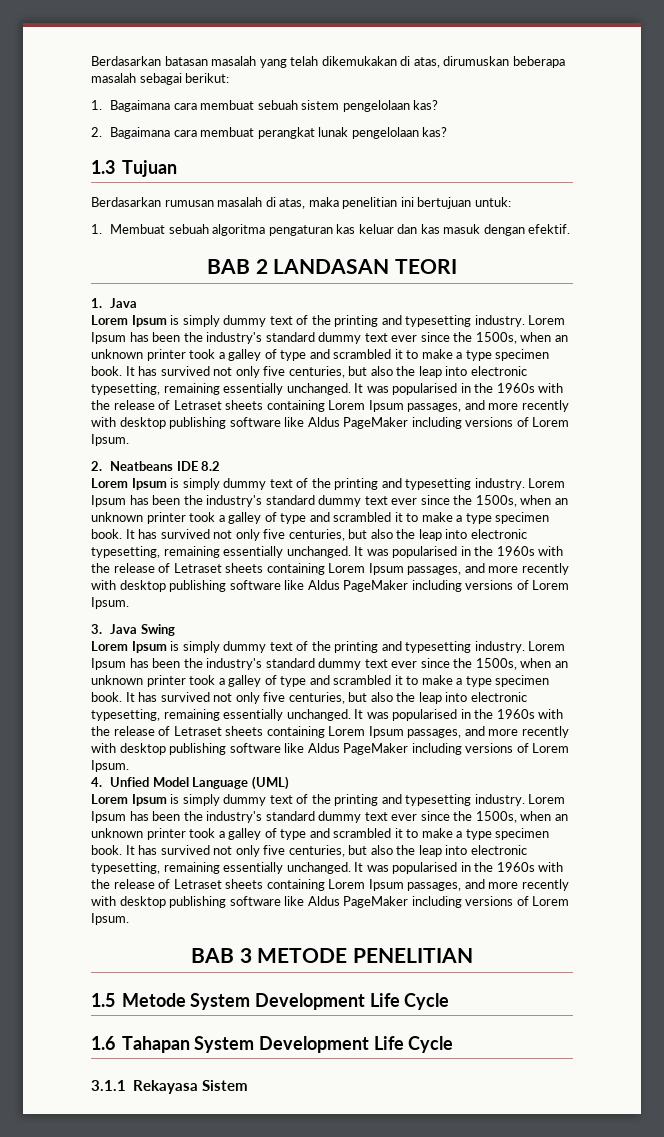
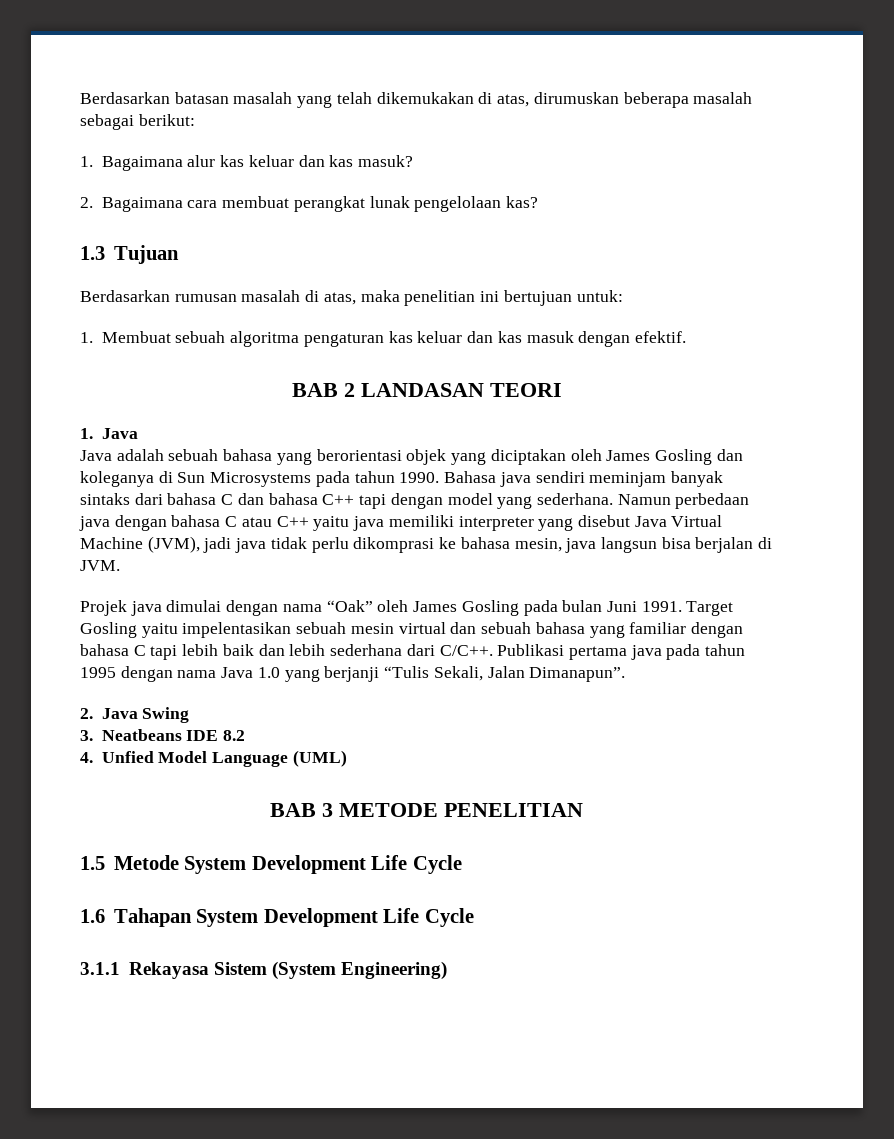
- 1. Bagaimana cara membuat sebuah sistem pengelolaan kas?
+ 1. Bagaimana alur kas keluar dan kas masuk?
  1. Java
- Lorem Ipsum is simply dummy text of the printing and typesetting industry. Lorem Ipsum has been the industry's standard dummy text ever since the 1500s, when an unknown printer took a galley of type and scrambled it to make a type specimen book. It has survived not only five centuries, but also the leap into electronic typesetting, remaining essentially unchanged. It was popularised in the 1960s with the release of Letraset sheets containing Lorem Ipsum passages, and more recently with desktop publishing software like Aldus PageMaker including versions of Lorem Ipsum.
- 2. Neatbeans IDE 8.2
- Lorem Ipsum is simply dummy text of the printing and typesetting industry. Lorem Ipsum has been the industry's standard dummy text ever since the 1500s, when an unknown printer took a galley of type and scrambled it to make a type specimen book. It has survived not only five centuries, but also the leap into electronic typesetting, remaining essentially unchanged. It was popularised in the 1960s with the release of Letraset sheets containing Lorem Ipsum passages, and more recently with desktop publishing software like Aldus PageMaker including versions of Lorem Ipsum.
- 3. Java Swing
- Lorem Ipsum is simply dummy text of the printing and typesetting industry. Lorem Ipsum has been the industry's standard dummy text ever since the 1500s, when an unknown printer took a galley of type and scrambled it to make a type specimen book. It has survived not only five centuries, but also the leap into electronic typesetting, remaining essentially unchanged. It was popularised in the 1960s with the release of Letraset sheets containing Lorem Ipsum passages, and more recently with desktop publishing software like Aldus PageMaker including versions of Lorem Ipsum.
+ Java adalah sebuah bahasa yang berorientasi objek yang diciptakan oleh James Gosling dan koleganya di Sun Microsystems pada tahun 1990. Bahasa java sendiri meminjam banyak sintaks dari bahasa C dan bahasa C++ tapi dengan model yang sederhana. Namun perbedaan java dengan bahasa C atau C++ yaitu java memiliki interpreter yang disebut Java Virtual Machine (JVM), jadi java tidak perlu dikomprasi ke bahasa mesin, java langsun bisa berjalan di JVM.
+ Projek java dimulai dengan nama “Oak” oleh James Gosling pada bulan Juni 1991. Target Gosling yaitu impelentasikan sebuah mesin virtual dan sebuah bahasa yang familiar dengan bahasa C tapi lebih baik dan lebih sederhana dari C/C++. Publikasi pertama java pada tahun 1995 dengan nama Java 1.0 yang berjanji “Tulis Sekali, Jalan Dimanapun”.
+ 2. Java Swing
+ 3. Neatbeans IDE 8.2
  4. Unfied Model Language (UML)
- Lorem Ipsum is simply dummy text of the printing and typesetting industry. Lorem Ipsum has been the industry's standard dummy text ever since the 1500s, when an unknown printer took a galley of type and scrambled it to make a type specimen book. It has survived not only five centuries, but also the leap into electronic typesetting, remaining essentially unchanged. It was popularised in the 1960s with the release of Letraset sheets containing Lorem Ipsum passages, and more recently with desktop publishing software like Aldus PageMaker including versions of Lorem Ipsum.
- 3.1.1 Rekayasa Sistem
+ 3.1.1 Rekayasa Sistem (System Engineering)

